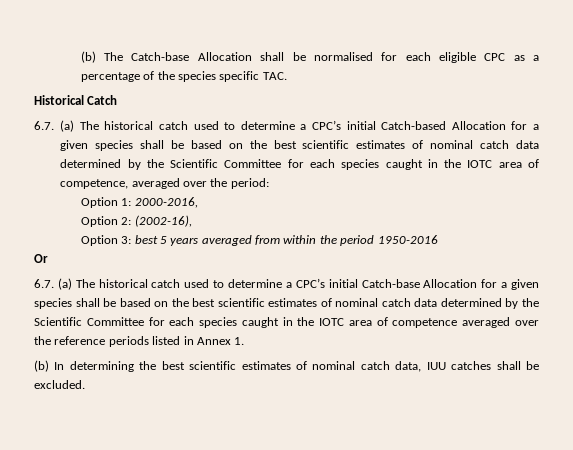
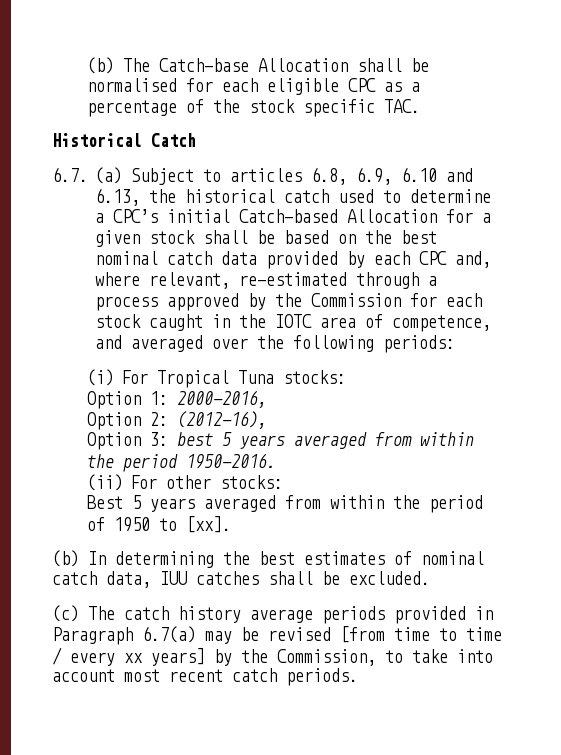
- (b) The Catch-base Allocation shall be normalised for each eligible CPC as a percentage of the species specific TAC.
+ (b) The Catch-base Allocation shall be normalised for each eligible CPC as a percentage of the stock specific TAC.
- 6.7. (a) The historical catch used to determine a CPC’s initial Catch-based Allocation for a given species shall be based on the best scientific estimates of nominal catch data determined by the Scientific Committee for each species caught in the IOTC area of competence, averaged over the period:
+ 6.7. (a) Subject to articles 6.8, 6.9, 6.10 and 6.13, the historical catch used to determine a CPC’s initial Catch-based Allocation for a given stock shall be based on the best nominal catch data provided by each CPC and, where relevant, re-estimated through a process approved by the Commission for each stock caught in the IOTC area of competence, and averaged over the following periods:
+ (i) For Tropical Tuna stocks:
- Option 2: (2002-16),
+ Option 2: (2012-16),
- Option 3: best 5 years averaged from within the period 1950-2016
- Or
- 6.7. (a) The historical catch used to determine a CPC’s initial Catch-base Allocation for a given species shall be based on the best scientific estimates of nominal catch data determined by the Scientific Committee for each species caught in the IOTC area of competence averaged over the reference periods listed in Annex 1.
+ Option 3: best 5 years averaged from within the period 1950-2016.
+ (ii) For other stocks:
+ Best 5 years averaged from within the period of 1950 to [xx].
- (b) In determining the best scientific estimates of nominal catch data, IUU catches shall be excluded.
+ (b) In determining the best estimates of nominal catch data, IUU catches shall be excluded.
+ (c) The catch history average periods provided in Paragraph 6.7(a) may be revised [from time to time / every xx years] by the Commission, to take into account most recent catch periods.

